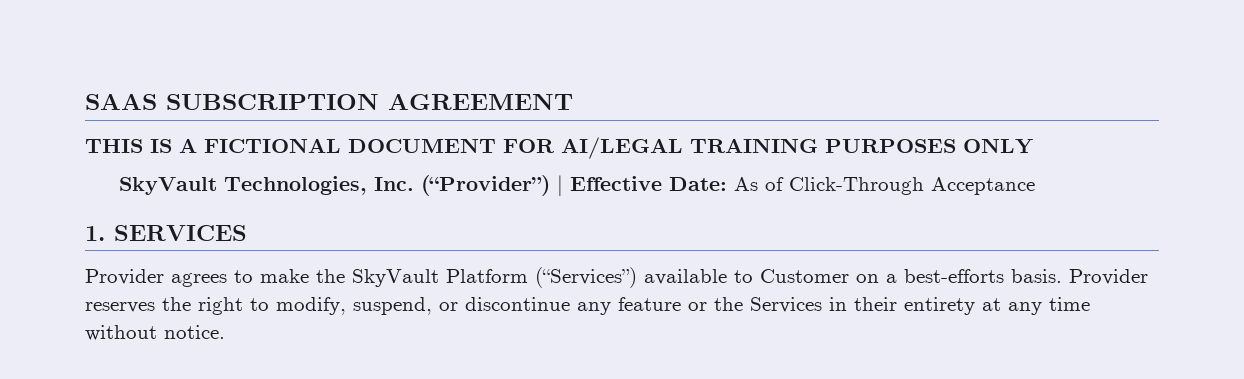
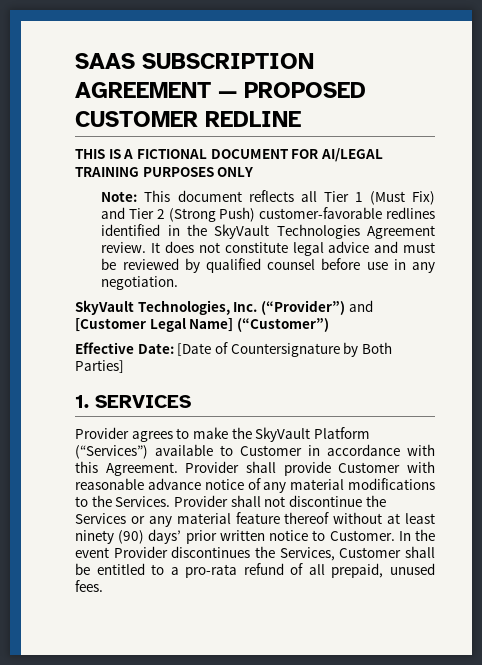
- SAAS SUBSCRIPTION AGREEMENT
+ SAAS SUBSCRIPTION AGREEMENT — PROPOSED CUSTOMER REDLINE
- SkyVault Technologies, Inc. (“Provider”) | Effective Date: As of Click-Through Acceptance
+ Note: This document reflects all Tier 1 (Must Fix) and Tier 2 (Strong Push) customer-favorable redlines identified in the SkyVault Technologies Agreement review. It does not constitute legal advice and must be reviewed by qualified counsel before use in any negotiation.
+ SkyVault Technologies, Inc. (“Provider”) and [Customer Legal Name] (“Customer”)
+ Effective Date: [Date of Countersignature by Both Parties]
- Provider agrees to make the SkyVault Platform (“Services”) available to Customer on a best-efforts basis. Provider reserves the right to modify, suspend, or discontinue any feature or the Services in their entirety at any time without notice.
+ Provider agrees to make the SkyVault Platform (“Services”) available to Customer in accordance with this Agreement. Provider shall provide Customer with reasonable advance notice of any material modifications to the Services. Provider shall not discontinue the Services or any material feature thereof without at least ninety (90) days’ prior written notice to Customer. In the event Provider discontinues the Services, Customer shall be entitled to a pro-rata refund of all prepaid, unused fees.

